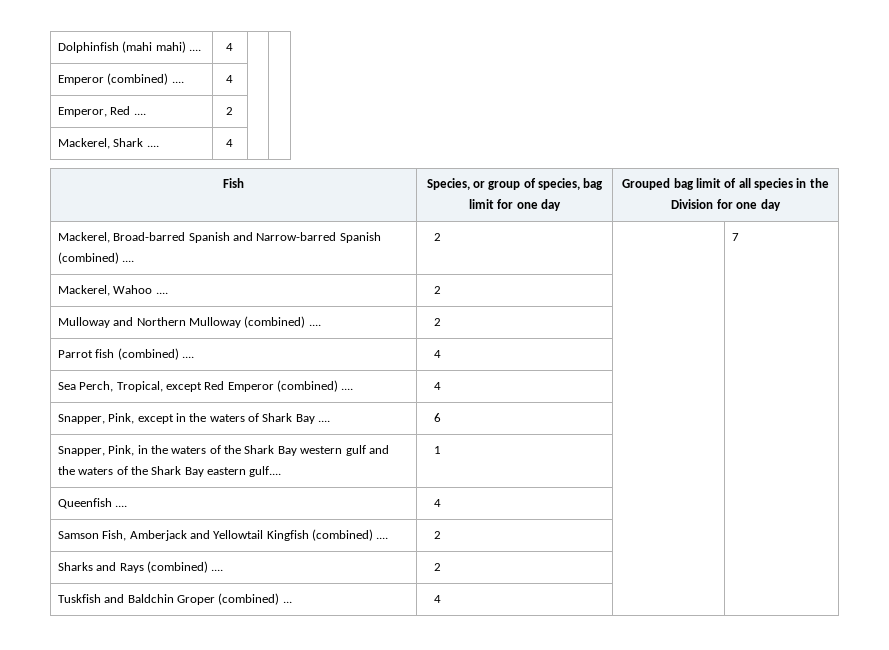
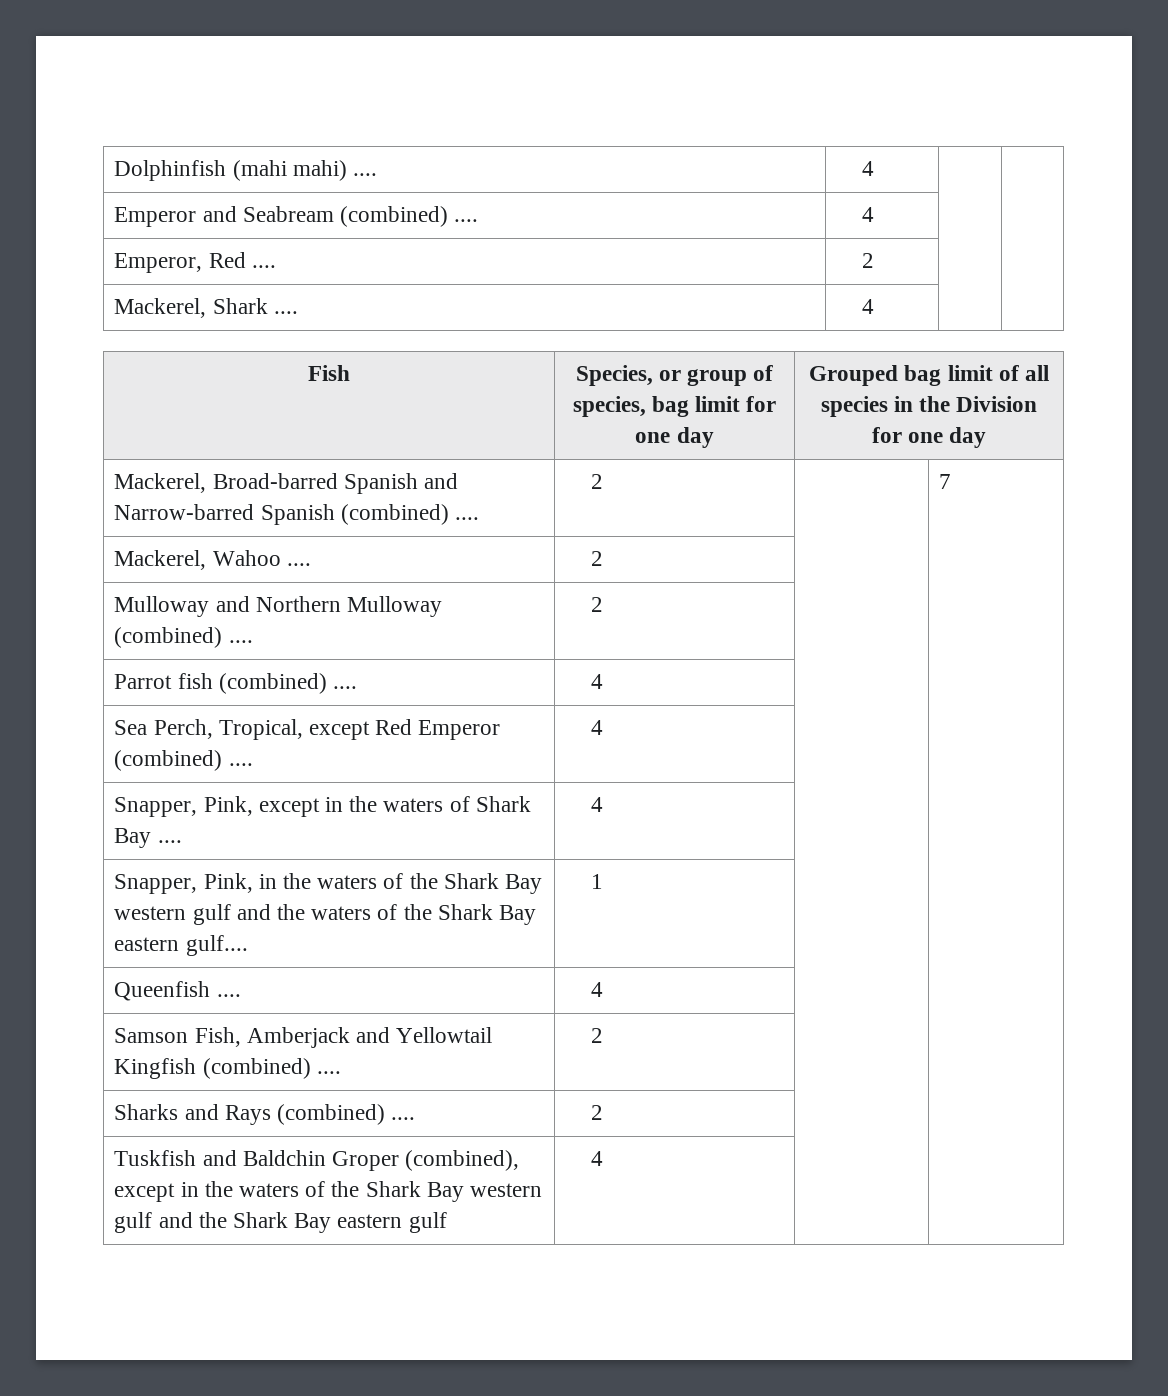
  Dolphinfish (mahi mahi) .... | 4 | |
- Emperor (combined) .... | 4 | |
+ Emperor and Seabream (combined) .... | 4 | |
- Snapper, Pink, except in the waters of Shark Bay .... | 6 | |
+ Snapper, Pink, except in the waters of Shark Bay .... | 4 | |
- Tuskfish and Baldchin Groper (combined) ... | 4 | |
+ Tuskfish and Baldchin Groper (combined), except in the waters of the Shark Bay western gulf and the Shark Bay eastern gulf | 4 | |

